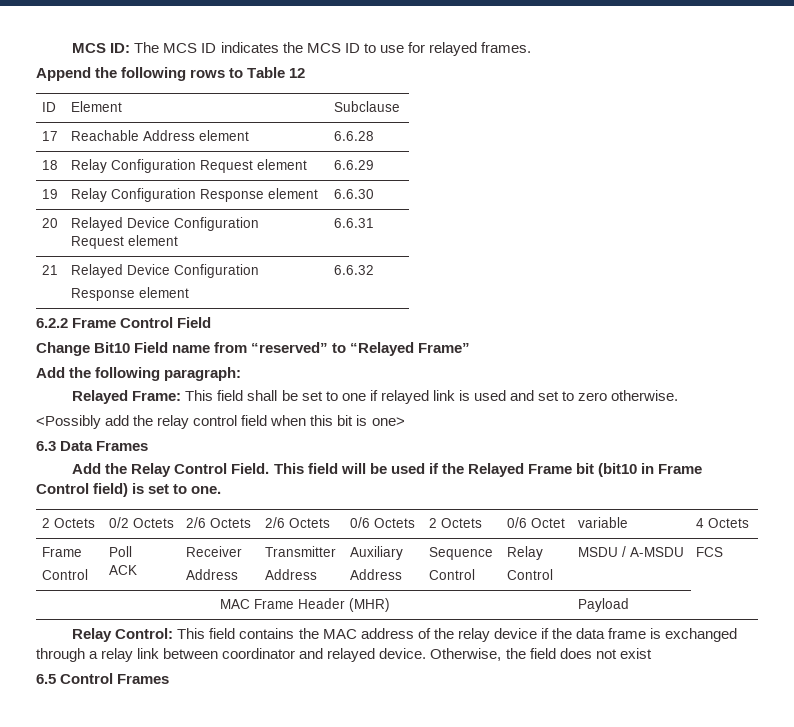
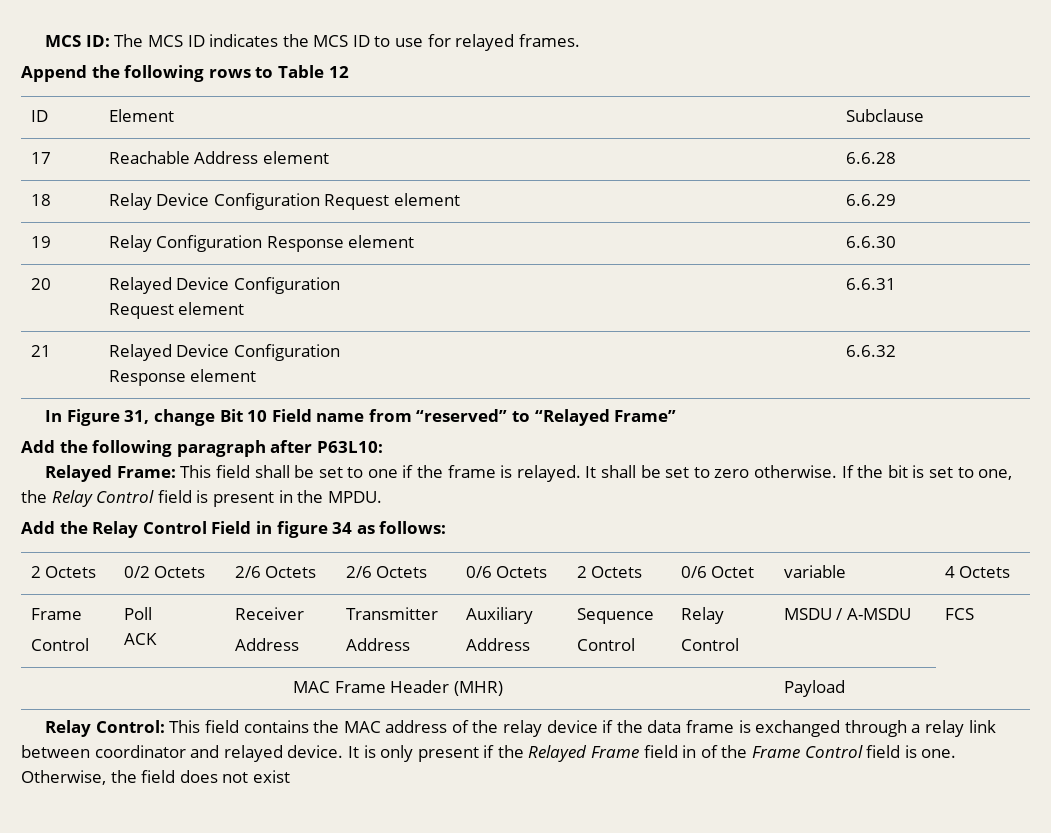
- 18 | Relay Configuration Request element | 6.6.29
+ 18 | Relay Device Configuration Request element | 6.6.29
- 6.2.2 Frame Control Field
- Change Bit10 Field name from “reserved” to “Relayed Frame”
+ In Figure 31, change Bit 10 Field name from “reserved” to “Relayed Frame”
- Add the following paragraph:
+ Add the following paragraph after P63L10:
- Relayed Frame: This field shall be set to one if relayed link is used and set to zero otherwise.
- <Possibly add the relay control field when this bit is one>
- 6.3 Data Frames
- Add the Relay Control Field. This field will be used if the Relayed Frame bit (bit10 in Frame Control field) is set to one.
+ Relayed Frame: This field shall be set to one if the frame is relayed. It shall be set to zero otherwise. If the bit is set to one, the Relay Control field is present in the MPDU.
+ Add the Relay Control Field in figure 34 as follows:
+ It is only present if the Relayed Frame field in of the Frame Control field is one.
- 6.5 Control Frames

